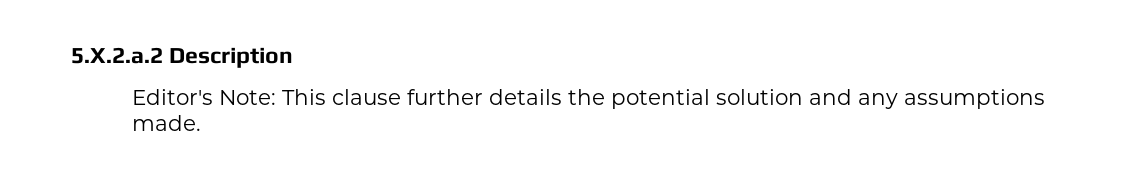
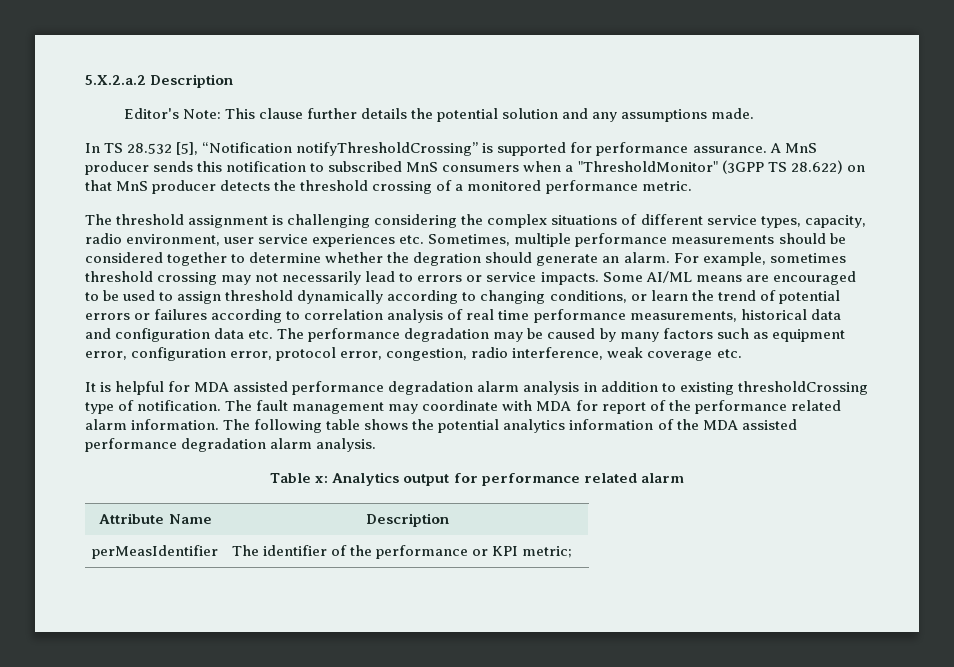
+ In TS 28.532 [5], “Notification notifyThresholdCrossing” is supported for performance assurance. A MnS producer sends this notification to subscribed MnS consumers when a "ThresholdMonitor" (3GPP TS 28.622) on that MnS producer detects the threshold crossing of a monitored performance metric.
+ The threshold assignment is challenging considering the complex situations of different service types, capacity, radio environment, user service experiences etc. Sometimes, multiple performance measurements should be considered together to determine whether the degration should generate an alarm. For example, sometimes threshold crossing may not necessarily lead to errors or service impacts. Some AI/ML means are encouraged to be used to assign threshold dynamically according to changing conditions, or learn the trend of potential errors or failures according to correlation analysis of real time performance measurements, historical data and configuration data etc. The performance degradation may be caused by many factors such as equipment error, configuration error, protocol error, congestion, radio interference, weak coverage etc.
+ It is helpful for MDA assisted performance degradation alarm analysis in addition to existing thresholdCrossing type of notification. The fault management may coordinate with MDA for report of the performance related alarm information. The following table shows the potential analytics information of the MDA assisted performance degradation alarm analysis.
+ Table x: Analytics output for performance related alarm
+ Attribute Name | Description
+ perMeasIdentifier | The identifier of the performance or KPI metric;

